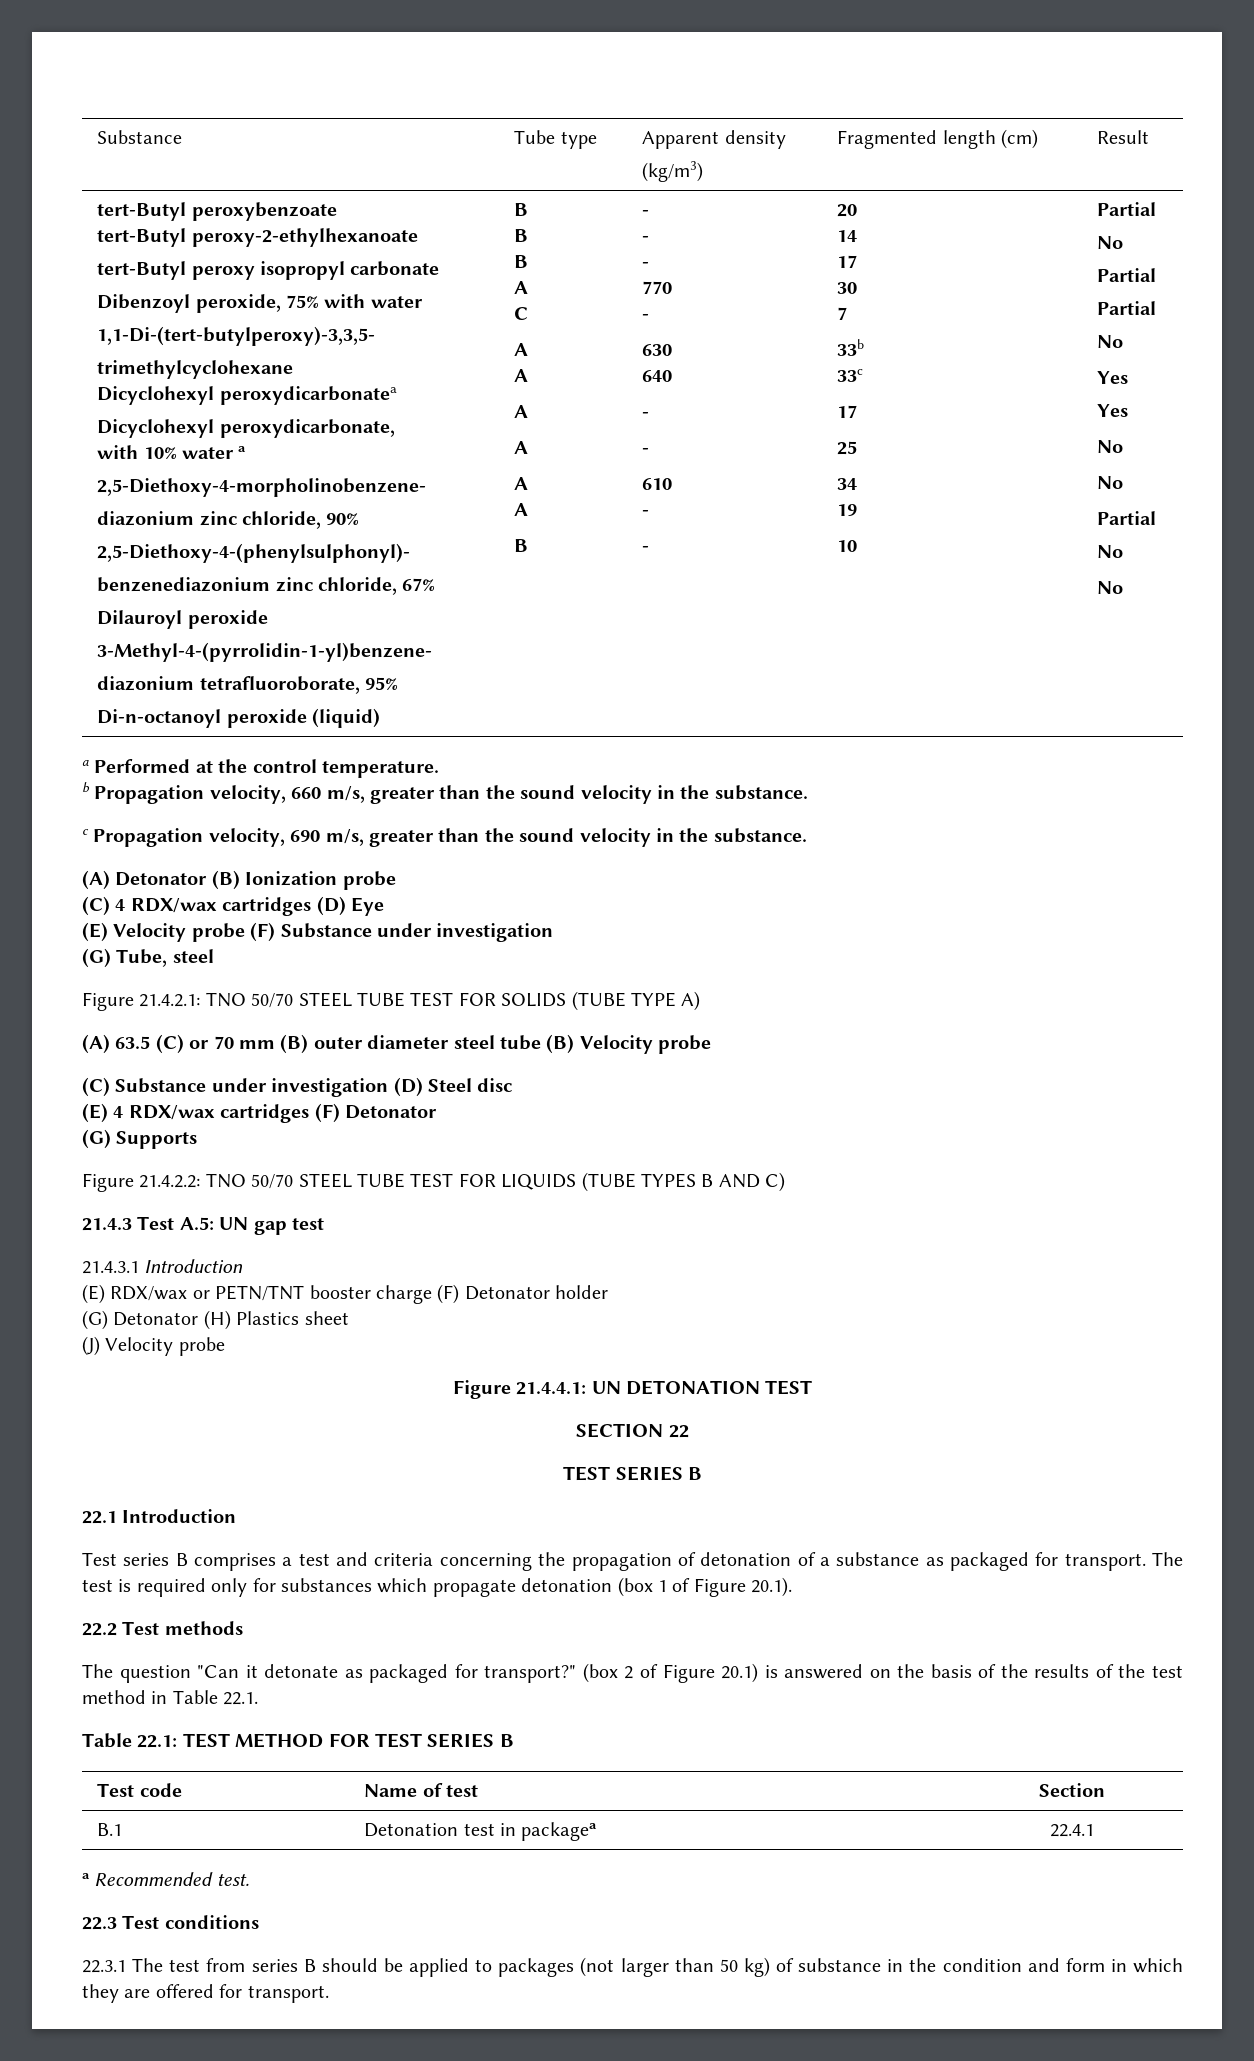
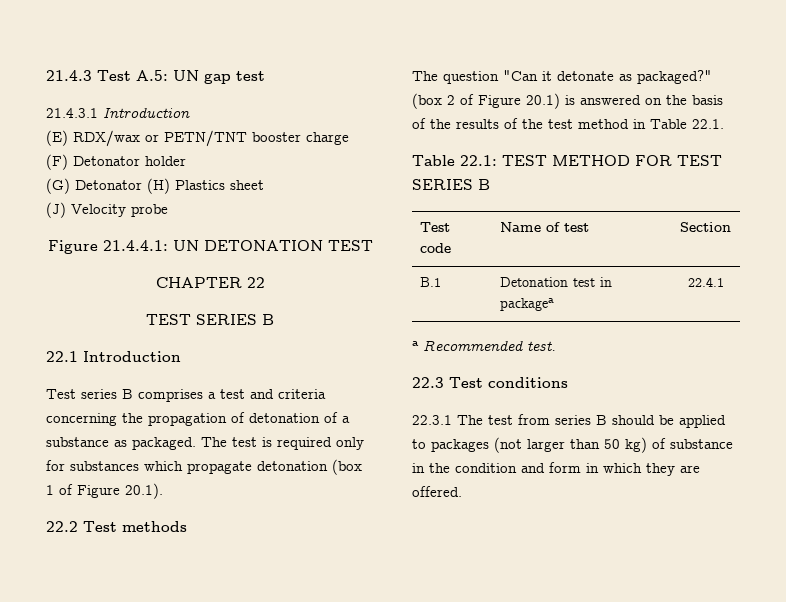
- Substance | Tube type | Apparent density
- (kg/m3) | Fragmented length (cm) | Result
- tert-Butyl peroxybenzoate
- tert-Butyl peroxy-2-ethylhexanoate
- tert-Butyl peroxy isopropyl carbonate
- Dibenzoyl peroxide, 75% with water
- 1,1-Di-(tert-butylperoxy)-3,3,5-
- trimethylcyclohexane
- Dicyclohexyl peroxydicarbonatea
- Dicyclohexyl peroxydicarbonate,
- with 10% water a
- 2,5-Diethoxy-4-morpholinobenzene-
- diazonium zinc chloride, 90%
- 2,5-Diethoxy-4-(phenylsulphonyl)-
- benzenediazonium zinc chloride, 67%
- Dilauroyl peroxide
- 3-Methyl-4-(pyrrolidin-1-yl)benzene-
- diazonium tetrafluoroborate, 95%
- Di-n-octanoyl peroxide (liquid) | B
- B
- B
- A
- C
- A
- A
- A
- A
- A
- A
- B | -
- -
- -
- 770
- -
- 630
- 640
- -
- -
- 610
- -
- - | 20
- 14
- 17
- 30
- 7
- 33b
- 33c
- 17
- 25
- 34
- 19
- 10 | Partial
- No
- Partial
- Partial
- No
- Yes
- Yes
- No
- No
- Partial
- No
- No
- a Performed at the control temperature.
- b Propagation velocity, 660 m/s, greater than the sound velocity in the substance.
- c Propagation velocity, 690 m/s, greater than the sound velocity in the substance.
- (A) Detonator (B) Ionization probe
- (C) 4 RDX/wax cartridges (D) Eye
- (E) Velocity probe (F) Substance under investigation
- (G) Tube, steel
- Figure 21.4.2.1: TNO 50/70 STEEL TUBE TEST FOR SOLIDS (TUBE TYPE A)
- (A) 63.5 (C) or 70 mm (B) outer diameter steel tube (B) Velocity probe
- (C) Substance under investigation (D) Steel disc
- (E) 4 RDX/wax cartridges (F) Detonator
- (G) Supports
- Figure 21.4.2.2: TNO 50/70 STEEL TUBE TEST FOR LIQUIDS (TUBE TYPES B AND C)
- SECTION 22
+ CHAPTER 22
- Test series B comprises a test and criteria concerning the propagation of detonation of a substance as packaged for transport.
+ Test series B comprises a test and criteria concerning the propagation of detonation of a substance as packaged.
- The question "Can it detonate as packaged for transport?"
+ The question "Can it detonate as packaged?"
- 22.3.1 The test from series B should be applied to packages (not larger than 50 kg) of substance in the condition and form in which they are offered for transport.
+ 22.3.1 The test from series B should be applied to packages (not larger than 50 kg) of substance in the condition and form in which they are offered.

